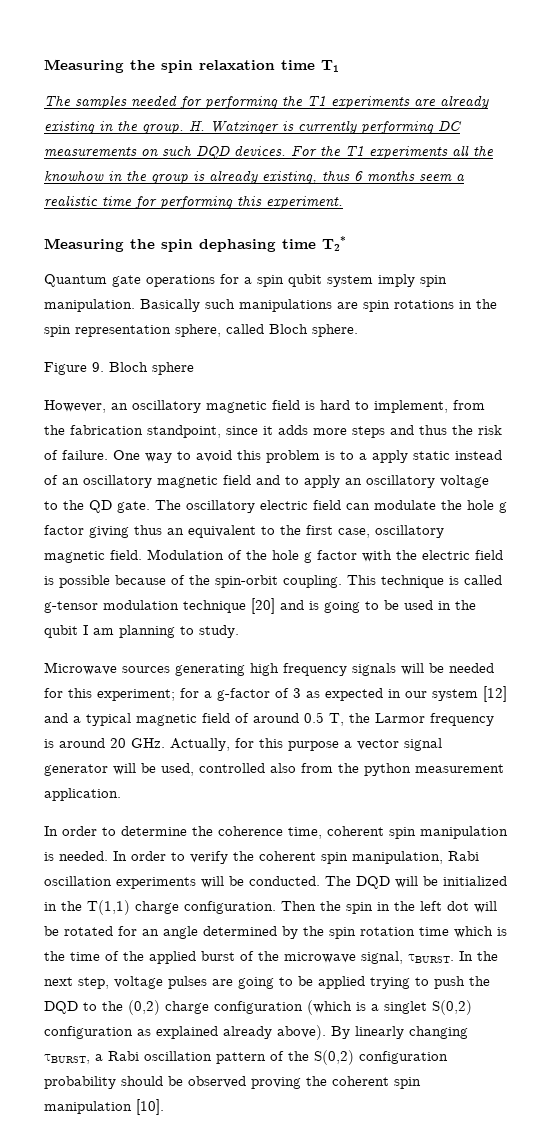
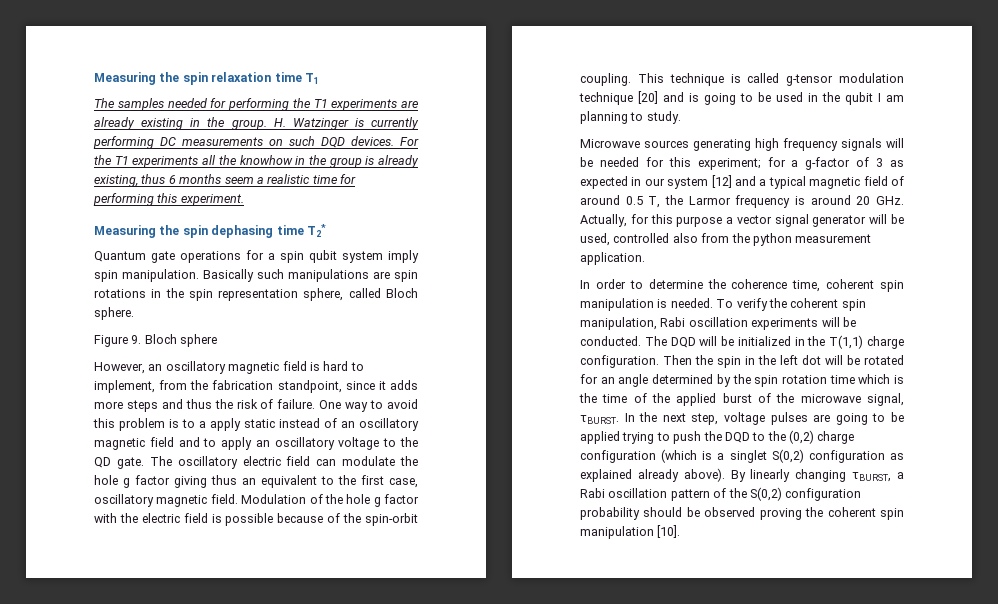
- In order to verify the coherent spin manipulation, Rabi oscillation experiments will be conducted.
+ To verify the coherent spin manipulation, Rabi oscillation experiments will be conducted.

